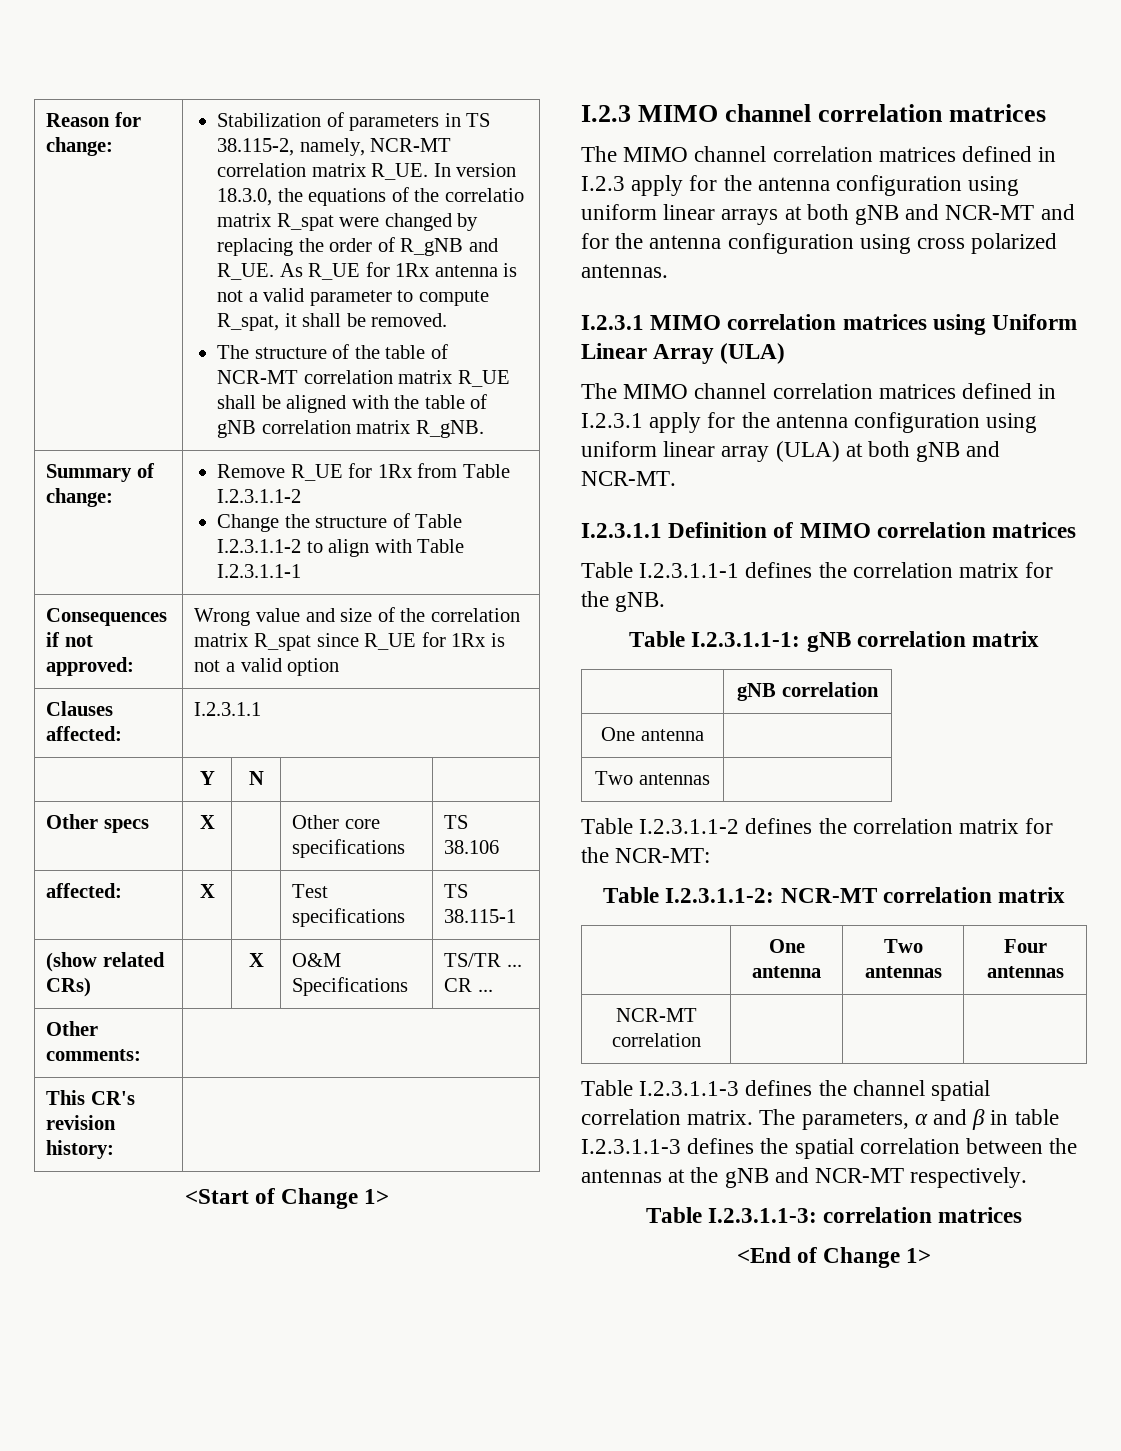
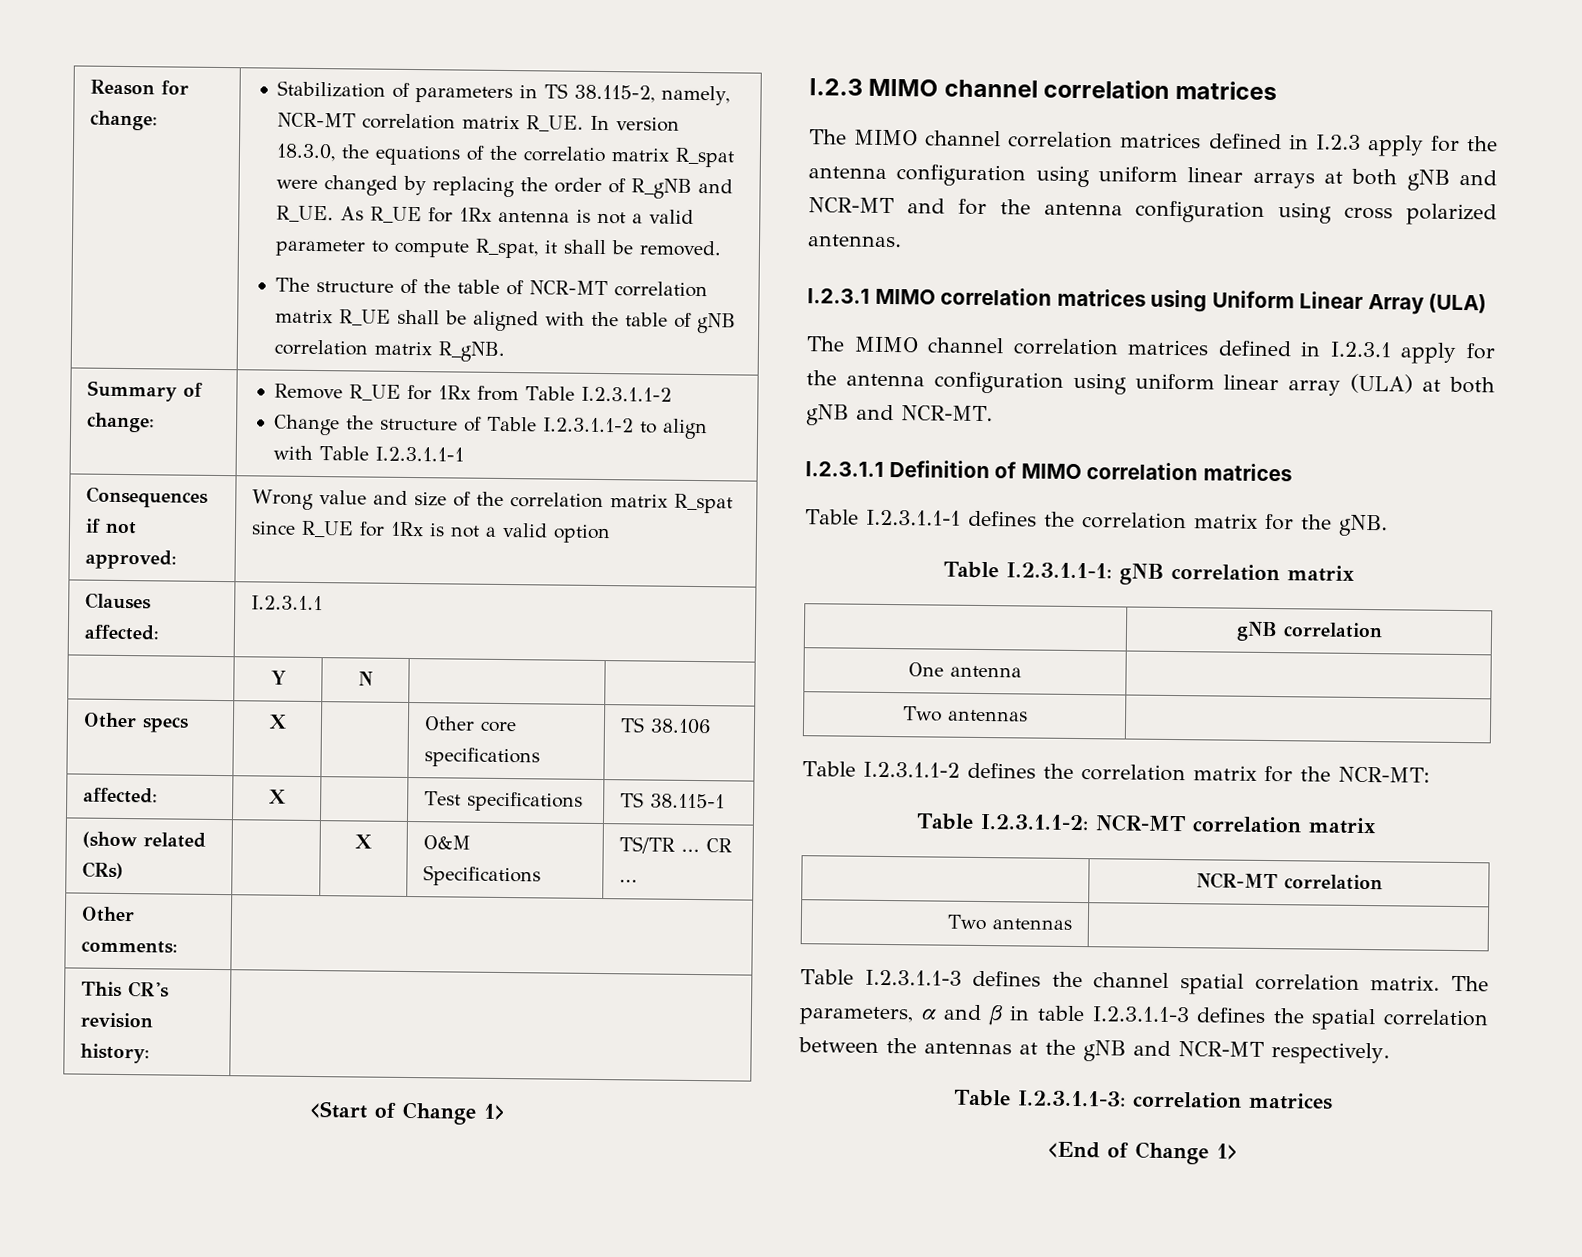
- | One antenna | Two antennas | Four antennas
- NCR-MT correlation | | |
+ | NCR-MT correlation
+ Two antennas |

